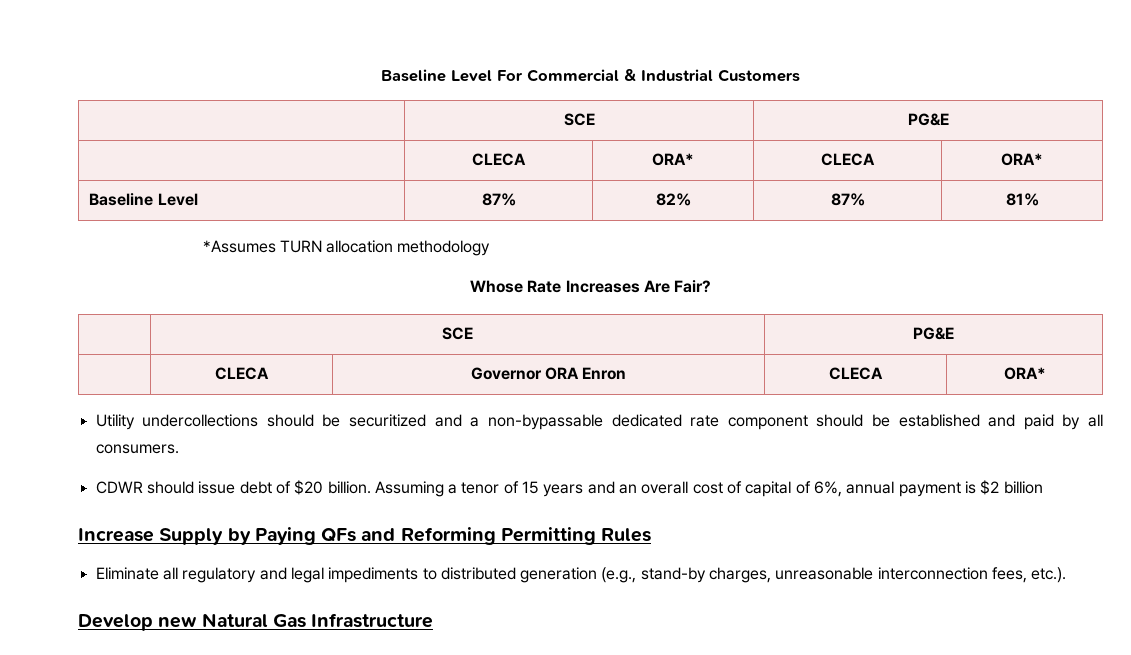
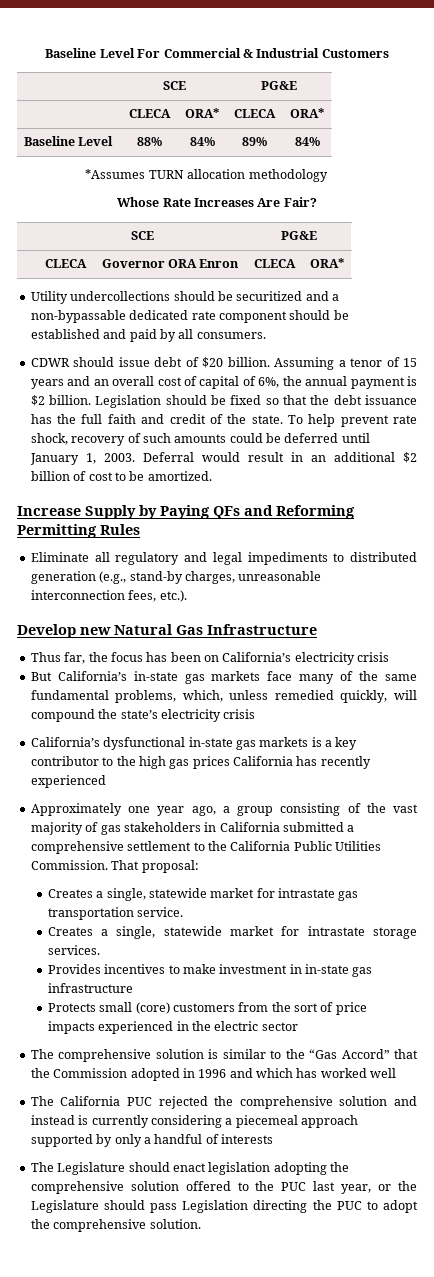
- Baseline Level | 87% | 82% | 87% | 81%
+ Baseline Level | 88% | 84% | 89% | 84%
- Assuming a tenor of 15 years and an overall cost of capital of 6%, annual payment is $2 billion
+ Assuming a tenor of 15 years and an overall cost of capital of 6%, the annual payment is $2 billion. Legislation should be fixed so that the debt issuance has the full faith and credit of the state. To help prevent rate shock, recovery of such amounts could be deferred until January 1, 2003. Deferral would result in an additional $2 billion of cost to be amortized.
+ Thus far, the focus has been on California’s electricity crisis
+ But California’s in-state gas markets face many of the same fundamental problems, which, unless remedied quickly, will compound the state’s electricity crisis
+ California’s dysfunctional in-state gas markets is a key contributor to the high gas prices California has recently experienced
+ Approximately one year ago, a group consisting of the vast majority of gas stakeholders in California submitted a comprehensive settlement to the California Public Utilities Commission. That proposal:
+ Creates a single, statewide market for intrastate gas transportation service.
+ Creates a single, statewide market for intrastate storage services.
+ Provides incentives to make investment in in-state gas infrastructure
+ Protects small (core) customers from the sort of price impacts experienced in the electric sector
+ The comprehensive solution is similar to the “Gas Accord” that the Commission adopted in 1996 and which has worked well
+ The California PUC rejected the comprehensive solution and instead is currently considering a piecemeal approach supported by only a handful of interests
+ The Legislature should enact legislation adopting the comprehensive solution offered to the PUC last year, or the Legislature should pass Legislation directing the PUC to adopt the comprehensive solution.

